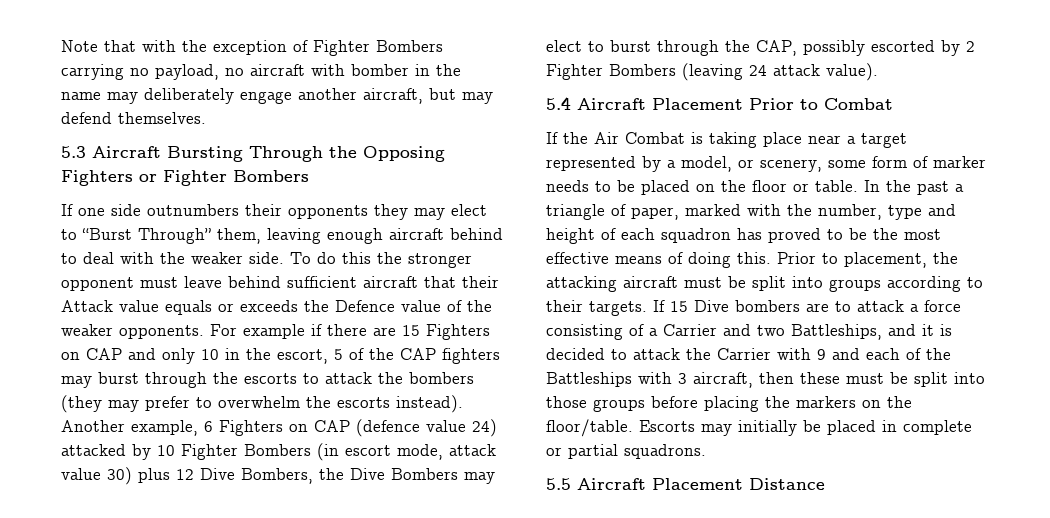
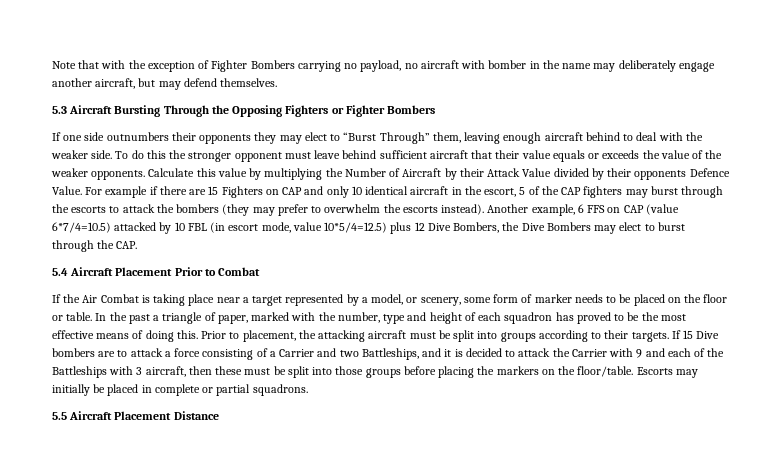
- To do this the stronger opponent must leave behind sufficient aircraft that their Attack value equals or exceeds the Defence value of the weaker opponents.
+ To do this the stronger opponent must leave behind sufficient aircraft that their value equals or exceeds the value of the weaker opponents.
+ Calculate this value by multiplying the Number of Aircraft by their Attack Value divided by their opponents Defence Value.
- For example if there are 15 Fighters on CAP and only 10 in the escort, 5 of the CAP fighters may burst through the escorts to attack the bombers (they may prefer to overwhelm the escorts instead).
+ For example if there are 15 Fighters on CAP and only 10 identical aircraft in the escort, 5 of the CAP fighters may burst through the escorts to attack the bombers (they may prefer to overwhelm the escorts instead).
- Another example, 6 Fighters on CAP (defence value 24) attacked by 10 Fighter Bombers (in escort mode, attack value 30) plus 12 Dive Bombers, the Dive Bombers may elect to burst through the CAP, possibly escorted by 2 Fighter Bombers (leaving 24 attack value).
+ Another example, 6 FFS on CAP (value 6*7/4=10.5) attacked by 10 FBL (in escort mode, value 10*5/4=12.5) plus 12 Dive Bombers, the Dive Bombers may elect to burst through the CAP.

